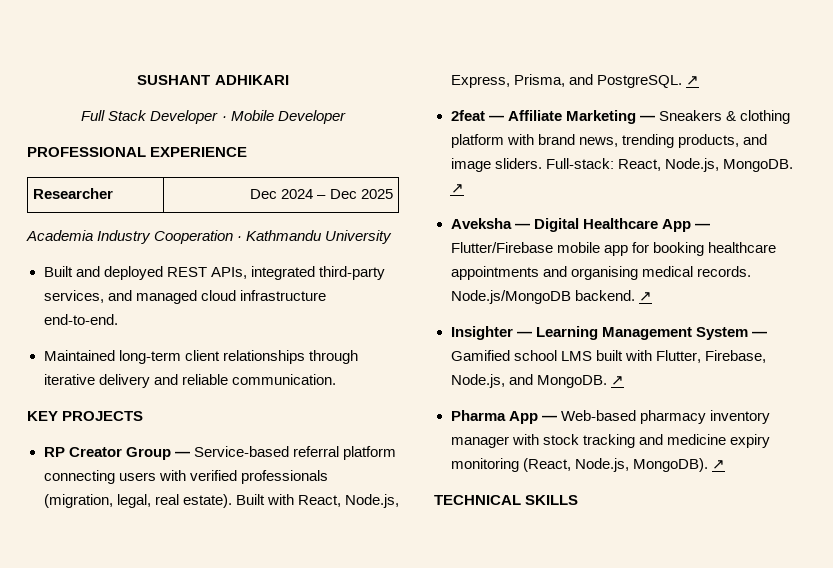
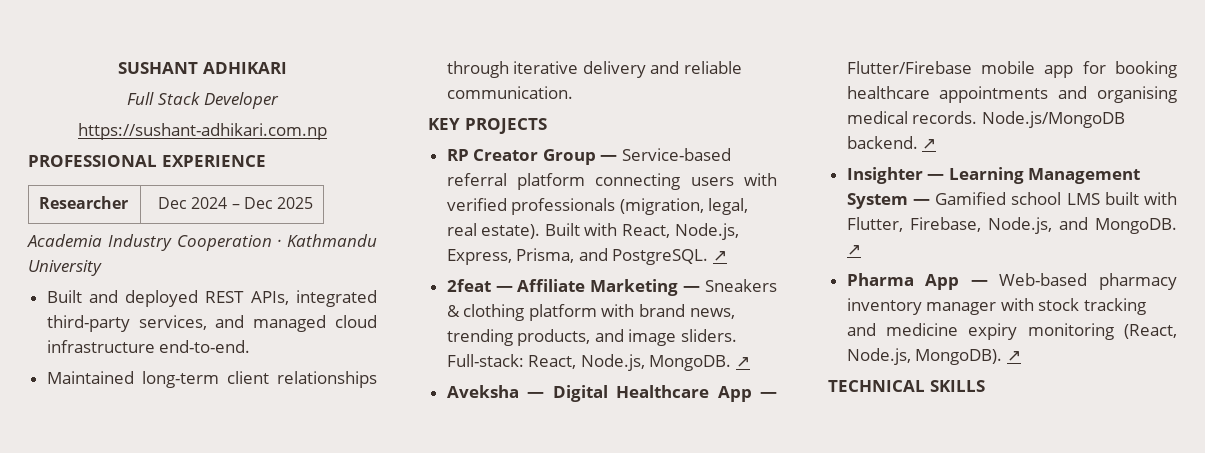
- Full Stack Developer · Mobile Developer
+ Full Stack Developer
+ https://sushant-adhikari.com.np

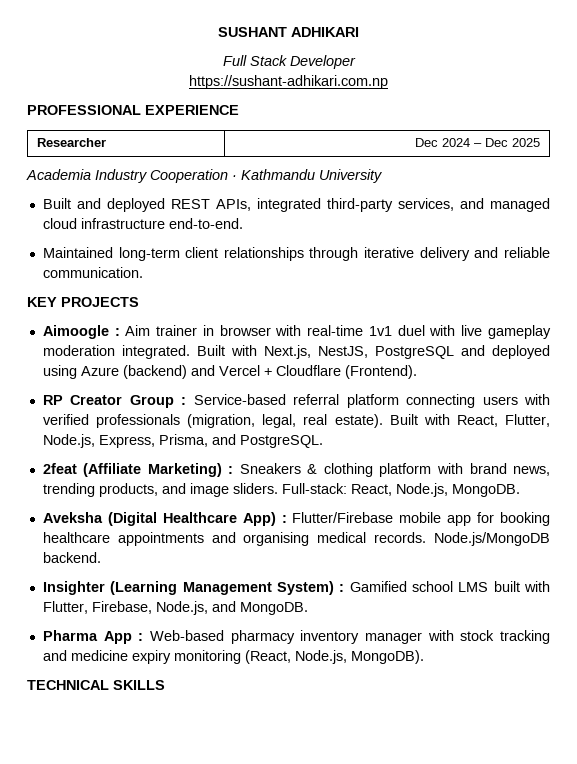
+ Aimoogle : Aim trainer in browser with real-time 1v1 duel with live gameplay moderation integrated. Built with Next.js, NestJS, PostgreSQL and deployed using Azure (backend) and Vercel + Cloudflare (Frontend).
- RP Creator Group — Service-based referral platform connecting users with verified professionals (migration, legal, real estate).
+ RP Creator Group : Service-based referral platform connecting users with verified professionals (migration, legal, real estate).
- Built with React, Node.js, Express, Prisma, and PostgreSQL. ↗
+ Built with React, Flutter, Node.js, Express, Prisma, and PostgreSQL.
- 2feat — Affiliate Marketing — Sneakers & clothing platform with brand news, trending products, and image sliders.
+ 2feat (Affiliate Marketing) : Sneakers & clothing platform with brand news, trending products, and image sliders.
- Full-stack: React, Node.js, MongoDB. ↗
+ Full-stack: React, Node.js, MongoDB.
- Aveksha — Digital Healthcare App — Flutter/Firebase mobile app for booking healthcare appointments and organising medical records.
+ Aveksha (Digital Healthcare App) : Flutter/Firebase mobile app for booking healthcare appointments and organising medical records.
- Node.js/MongoDB backend. ↗
+ Node.js/MongoDB backend.
- Insighter — Learning Management System — Gamified school LMS built with Flutter, Firebase, Node.js, and MongoDB. ↗
+ Insighter (Learning Management System) : Gamified school LMS built with Flutter, Firebase, Node.js, and MongoDB.
- Pharma App — Web-based pharmacy inventory manager with stock tracking and medicine expiry monitoring (React, Node.js, MongoDB). ↗
+ Pharma App : Web-based pharmacy inventory manager with stock tracking and medicine expiry monitoring (React, Node.js, MongoDB).

